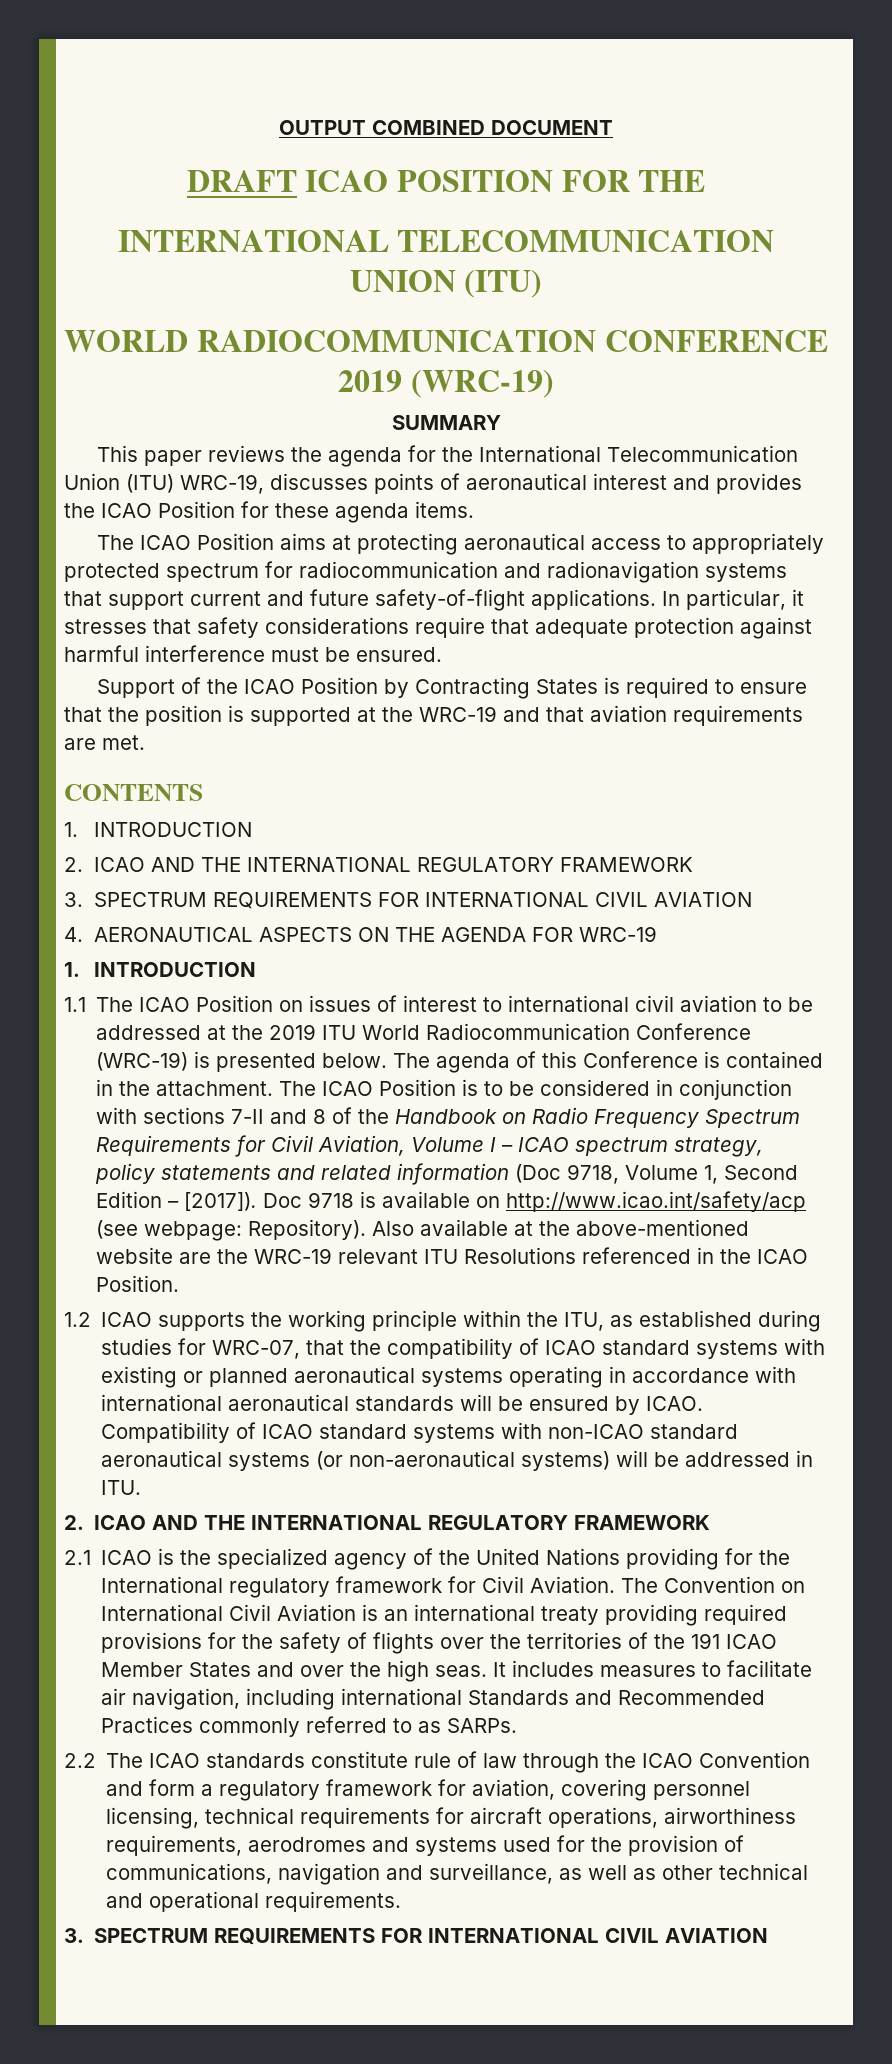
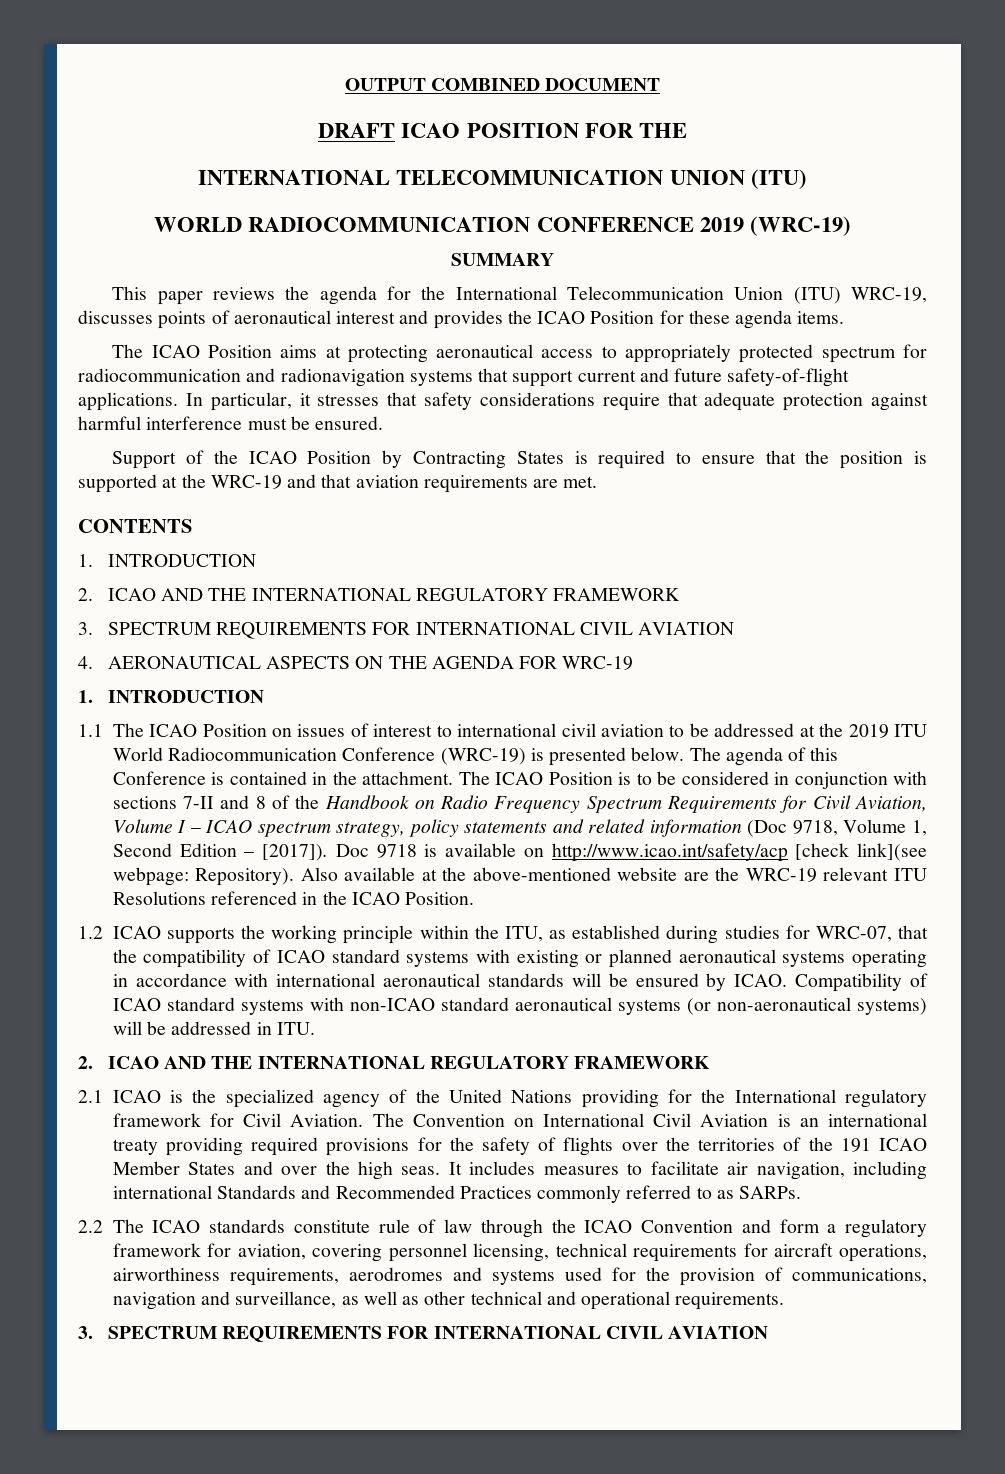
- Doc 9718 is available on http://www.icao.int/safety/acp (see webpage: Repository).
+ Doc 9718 is available on http://www.icao.int/safety/acp [check link](see webpage: Repository).

